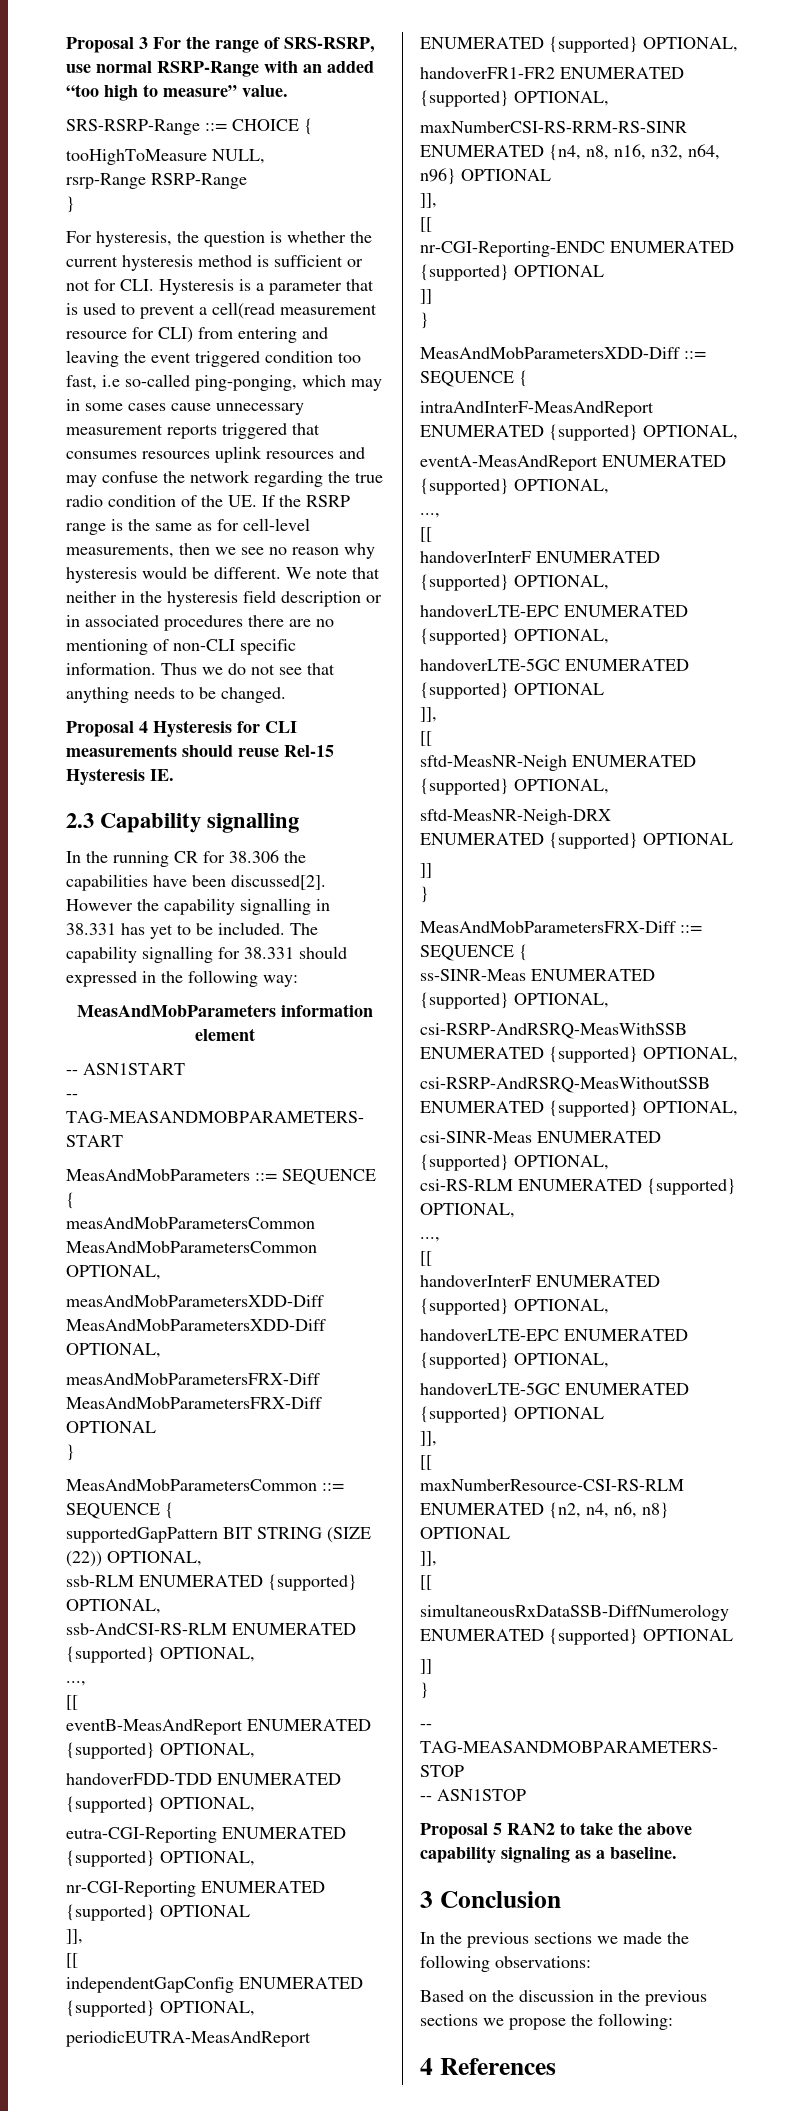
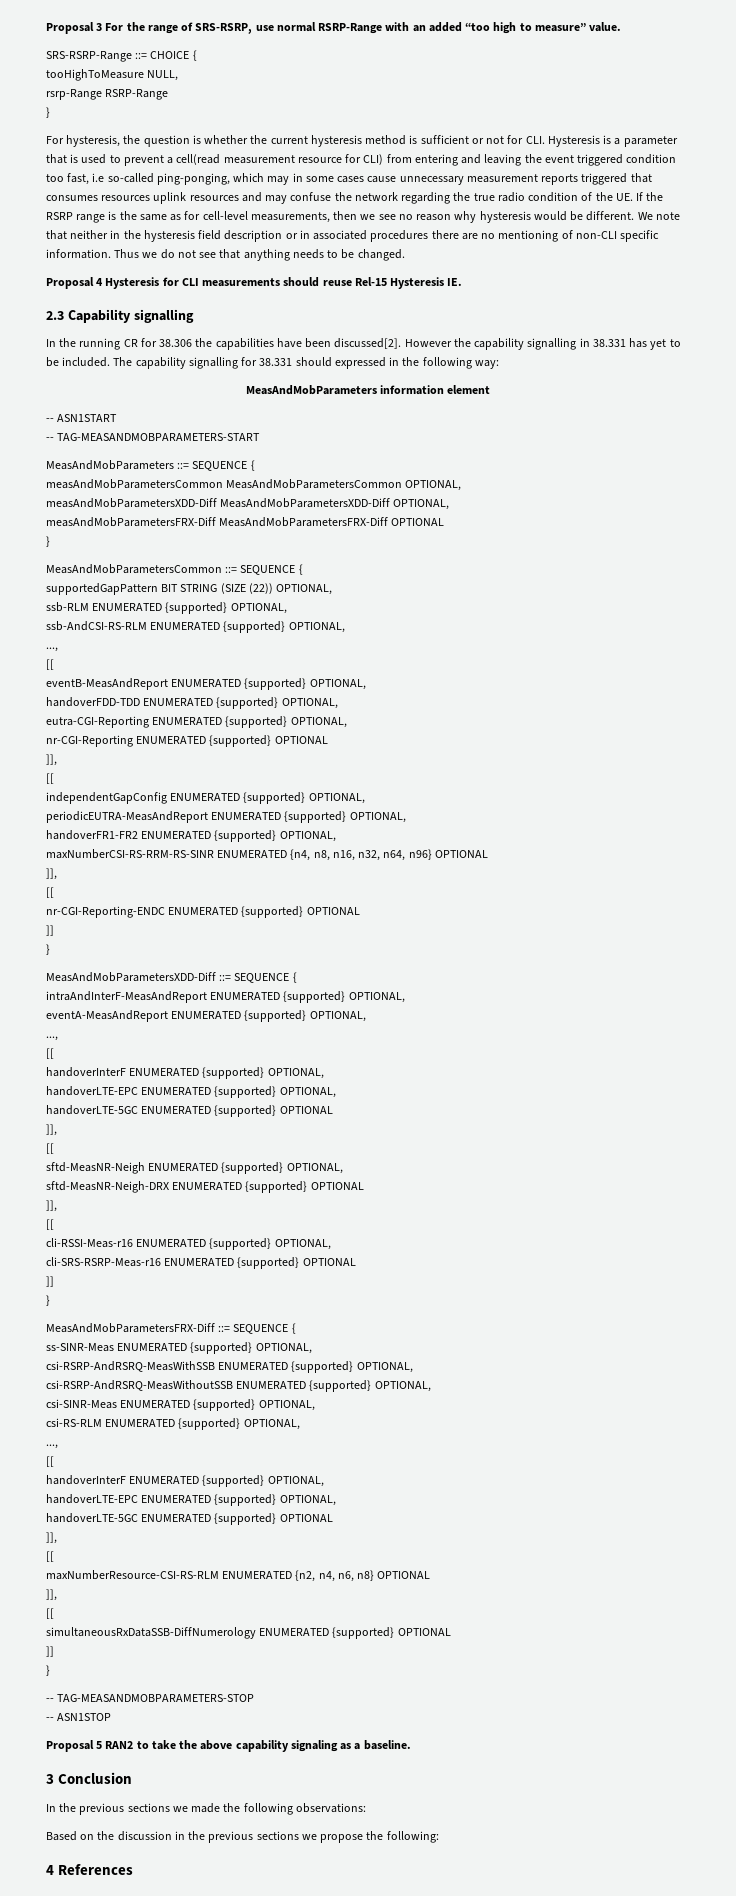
  sftd-MeasNR-Neigh-DRX ENUMERATED {supported} OPTIONAL
+ ]],
+ [[
+ cli-RSSI-Meas-r16 ENUMERATED {supported} OPTIONAL,
+ cli-SRS-RSRP-Meas-r16 ENUMERATED {supported} OPTIONAL

